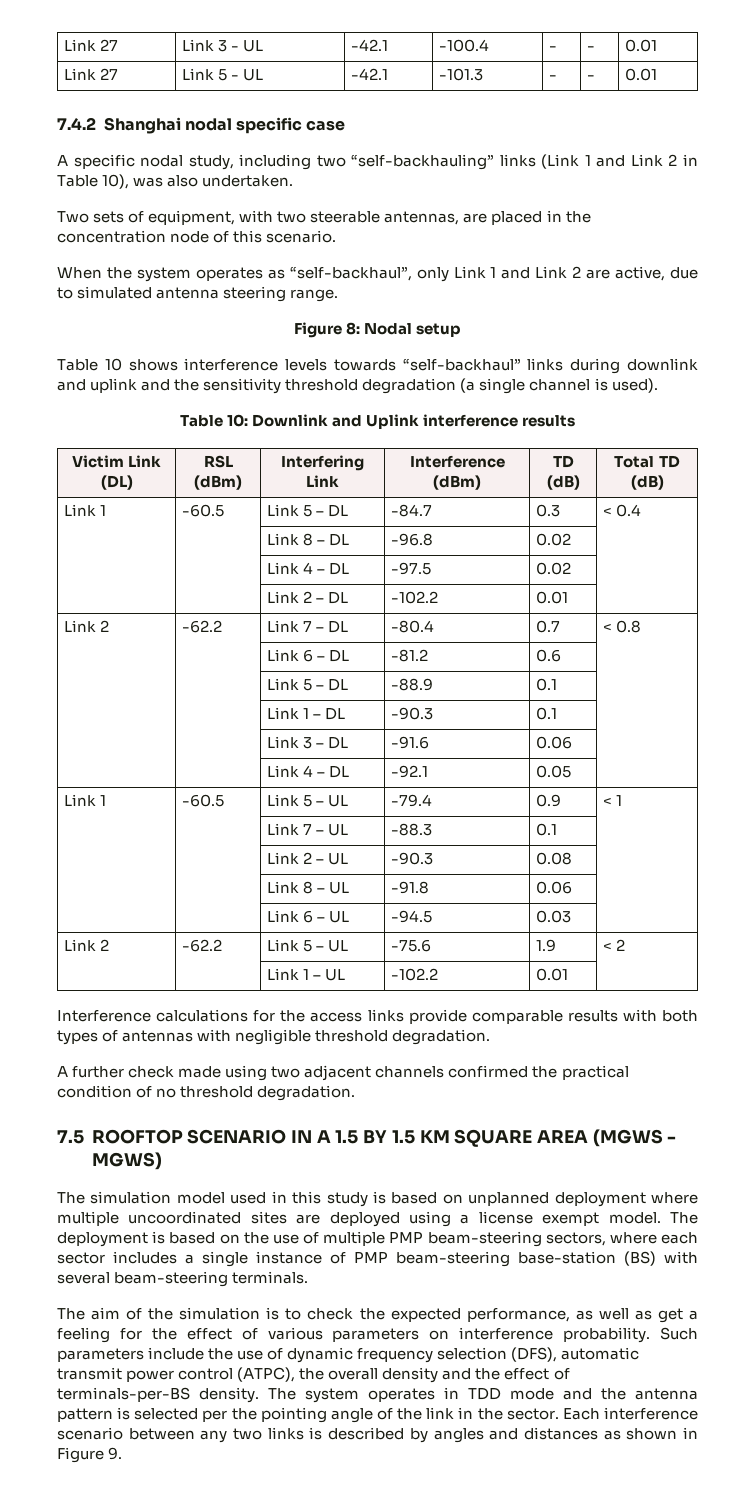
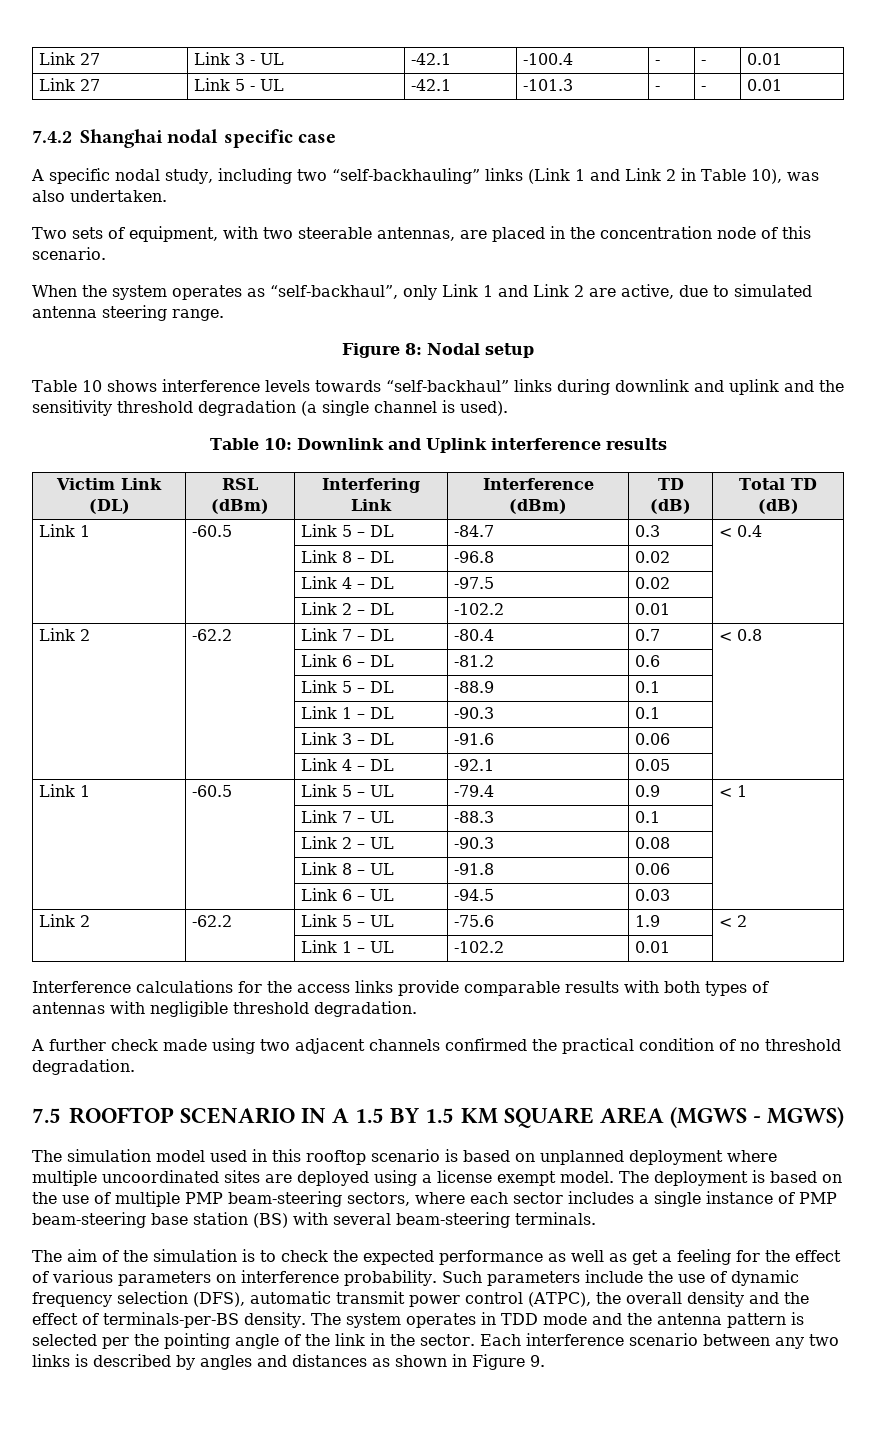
- The simulation model used in this study is based on unplanned deployment where multiple uncoordinated sites are deployed using a license exempt model.
+ The simulation model used in this rooftop scenario is based on unplanned deployment where multiple uncoordinated sites are deployed using a license exempt model.
- The deployment is based on the use of multiple PMP beam-steering sectors, where each sector includes a single instance of PMP beam-steering base-station (BS) with several beam-steering terminals.
+ The deployment is based on the use of multiple PMP beam-steering sectors, where each sector includes a single instance of PMP beam-steering base station (BS) with several beam-steering terminals.
- The aim of the simulation is to check the expected performance, as well as get a feeling for the effect of various parameters on interference probability.
+ The aim of the simulation is to check the expected performance as well as get a feeling for the effect of various parameters on interference probability.

